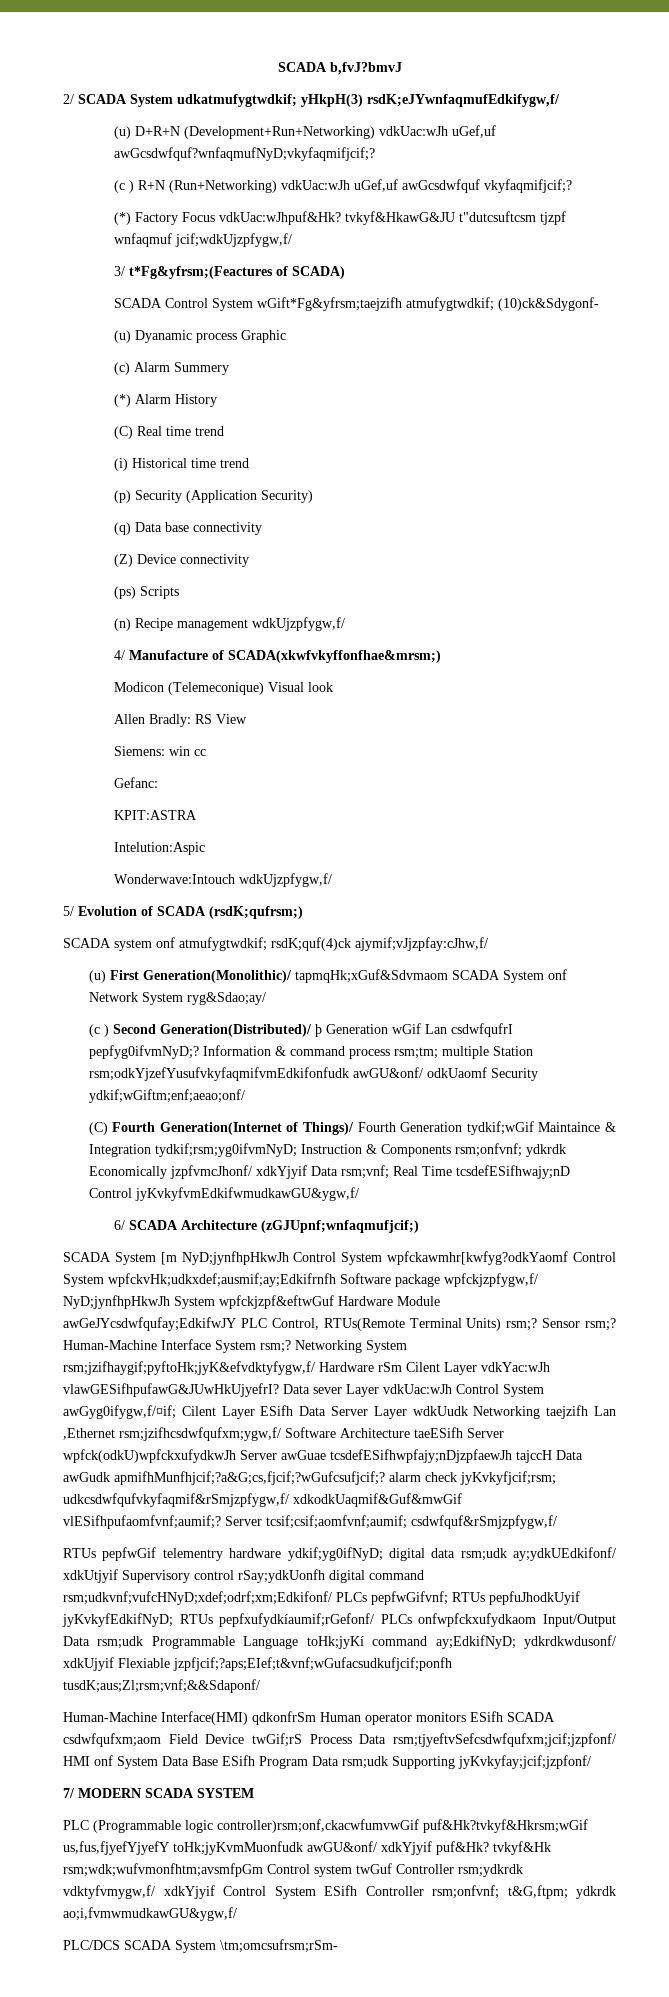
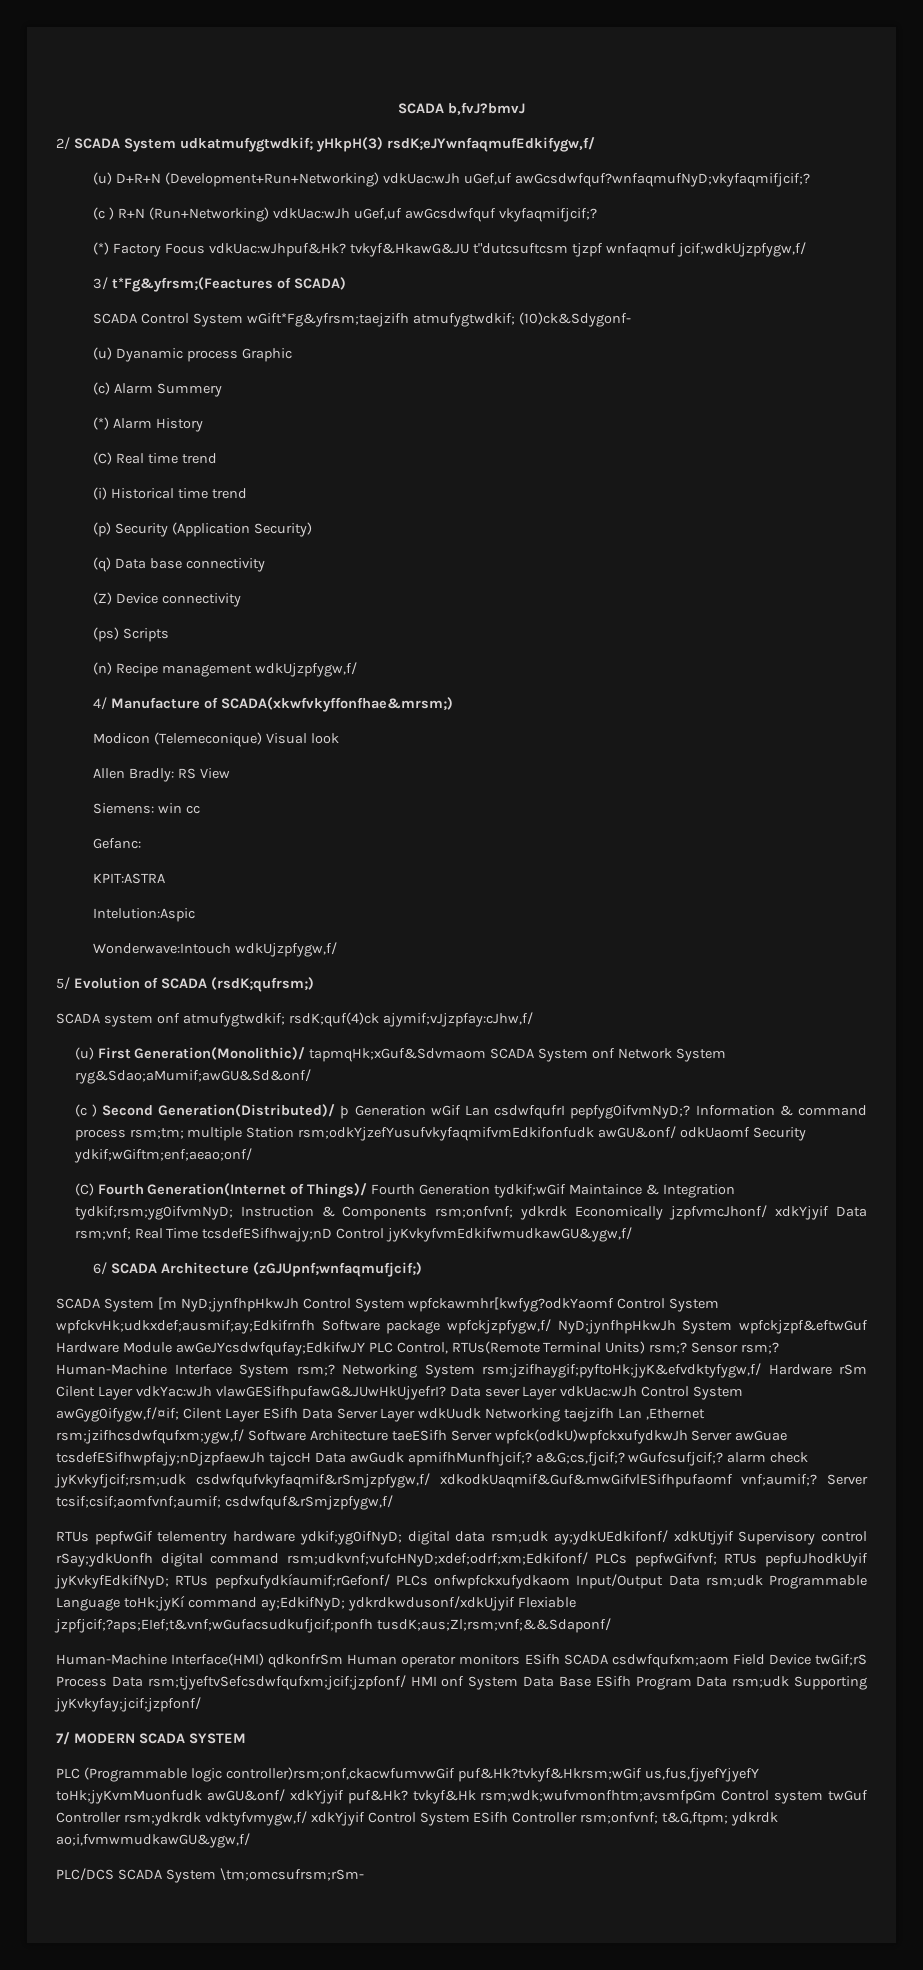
- (u) First Generation(Monolithic)/ tapmqHk;xGuf&Sdvmaom SCADA System onf Network System ryg&Sdao;ay/
+ (u) First Generation(Monolithic)/ tapmqHk;xGuf&Sdvmaom SCADA System onf Network System ryg&Sdao;aMumif;awGU&Sd&onf/
- Data sever Layer vdkUac:wJh Control System awGyg0ifygw,f/¤if; Cilent Layer ESifh Data Server Layer wdkUudk Networking taejzifh Lan ,Ethernet rsm;jzifhcsdwfqufxm;ygw,f/ Software Architecture taeESifh Server wpfck(odkU)wpfckxufydkwJh Server awGuae tcsdefESifhwpfajy;nDjzpfaewJh tajccH Data awGudk apmifhMunfhjcif;?a&G;cs,fjcif;?wGufcsufjcif;? alarm check jyKvkyfjcif;rsm; udkcsdwfqufvkyfaqmif&rSmjzpfygw,f/ xdkodkUaqmif&Guf&mwGif vlESifhpufaomfvnf;aumif;?
+ Data sever Layer vdkUac:wJh Control System awGyg0ifygw,f/¤if; Cilent Layer ESifh Data Server Layer wdkUudk Networking taejzifh Lan ,Ethernet rsm;jzifhcsdwfqufxm;ygw,f/ Software Architecture taeESifh Server wpfck(odkU)wpfckxufydkwJh Server awGuae tcsdefESifhwpfajy;nDjzpfaewJh tajccH Data awGudk apmifhMunfhjcif;? a&G;cs,fjcif;? wGufcsufjcif;? alarm check jyKvkyfjcif;rsm;udk csdwfqufvkyfaqmif&rSmjzpfygw,f/ xdkodkUaqmif&Guf&mwGifvlESifhpufaomf vnf;aumif;?
- RTUs pepfwGif telementry hardware ydkif;yg0ifNyD; digital data rsm;udk ay;ydkUEdkifonf/ xdkUtjyif Supervisory control rSay;ydkUonfh digital command rsm;udkvnf;vufcHNyD;xdef;odrf;xm;Edkifonf/ PLCs pepfwGifvnf; RTUs pepfuJhodkUyif jyKvkyfEdkifNyD; RTUs pepfxufydkíaumif;rGefonf/ PLCs onfwpfckxufydkaom Input/Output Data rsm;udk Programmable Language toHk;jyKí command ay;EdkifNyD; ydkrdkwdusonf/ xdkUjyif Flexiable jzpfjcif;?aps;EIef;t&vnf;wGufacsudkufjcif;ponfh tusdK;aus;Zl;rsm;vnf;&&Sdaponf/
+ RTUs pepfwGif telementry hardware ydkif;yg0ifNyD; digital data rsm;udk ay;ydkUEdkifonf/ xdkUtjyif Supervisory control rSay;ydkUonfh digital command rsm;udkvnf;vufcHNyD;xdef;odrf;xm;Edkifonf/ PLCs pepfwGifvnf; RTUs pepfuJhodkUyif jyKvkyfEdkifNyD; RTUs pepfxufydkíaumif;rGefonf/ PLCs onfwpfckxufydkaom Input/Output Data rsm;udk Programmable Language toHk;jyKí command ay;EdkifNyD; ydkrdkwdusonf/xdkUjyif Flexiable jzpfjcif;?aps;EIef;t&vnf;wGufacsudkufjcif;ponfh tusdK;aus;Zl;rsm;vnf;&&Sdaponf/

